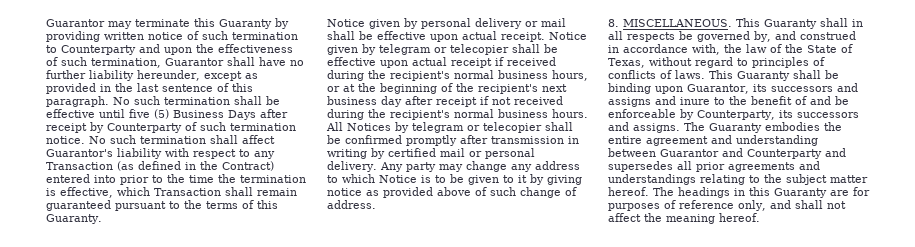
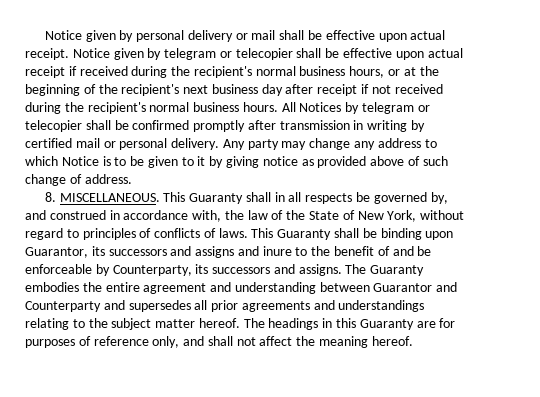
- Guarantor may terminate this Guaranty by providing written notice of such termination to Counterparty and upon the effectiveness of such termination, Guarantor shall have no further liability hereunder, except as provided in the last sentence of this paragraph. No such termination shall be effective until five (5) Business Days after receipt by Counterparty of such termination notice. No such termination shall affect Guarantor's liability with respect to any Transaction (as defined in the Contract) entered into prior to the time the termination is effective, which Transaction shall remain guaranteed pursuant to the terms of this Guaranty.
- This Guaranty shall in all respects be governed by, and construed in accordance with, the law of the State of Texas, without regard to principles of conflicts of laws.
+ This Guaranty shall in all respects be governed by, and construed in accordance with, the law of the State of New York, without regard to principles of conflicts of laws.

